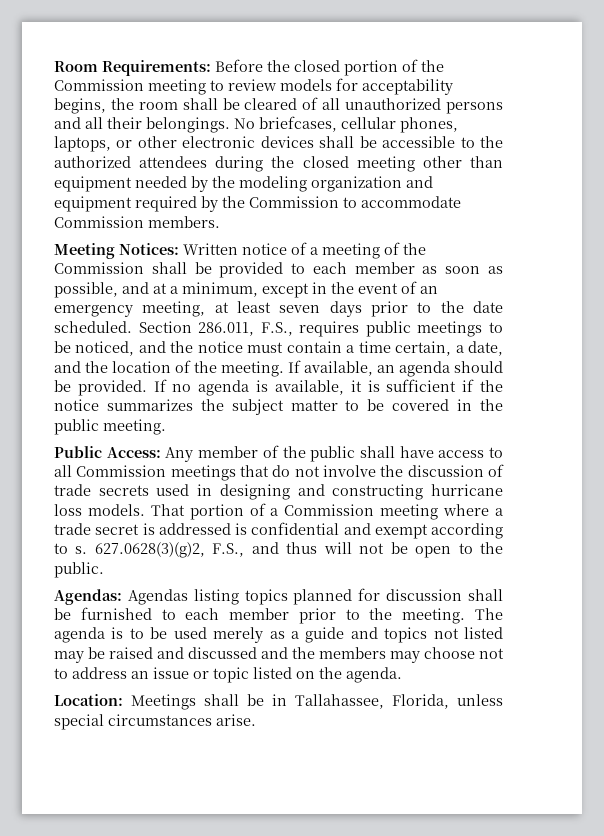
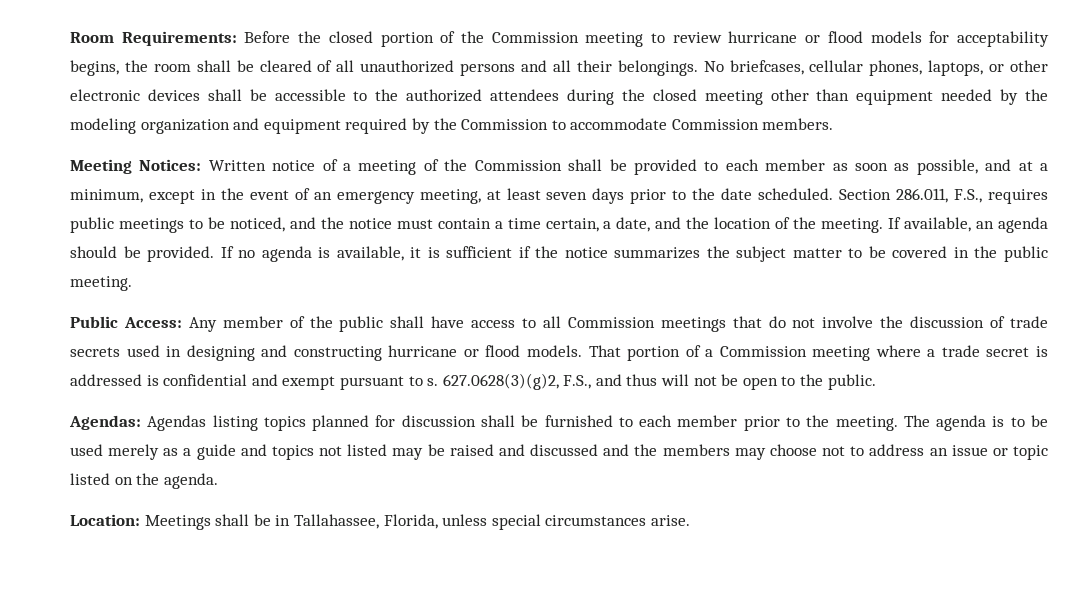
- Room Requirements: Before the closed portion of the Commission meeting to review models for acceptability begins, the room shall be cleared of all unauthorized persons and all their belongings.
+ Room Requirements: Before the closed portion of the Commission meeting to review hurricane or flood models for acceptability begins, the room shall be cleared of all unauthorized persons and all their belongings.
- Public Access: Any member of the public shall have access to all Commission meetings that do not involve the discussion of trade secrets used in designing and constructing hurricane loss models.
+ Public Access: Any member of the public shall have access to all Commission meetings that do not involve the discussion of trade secrets used in designing and constructing hurricane or flood models.
- That portion of a Commission meeting where a trade secret is addressed is confidential and exempt according to s.
+ That portion of a Commission meeting where a trade secret is addressed is confidential and exempt pursuant to s.

